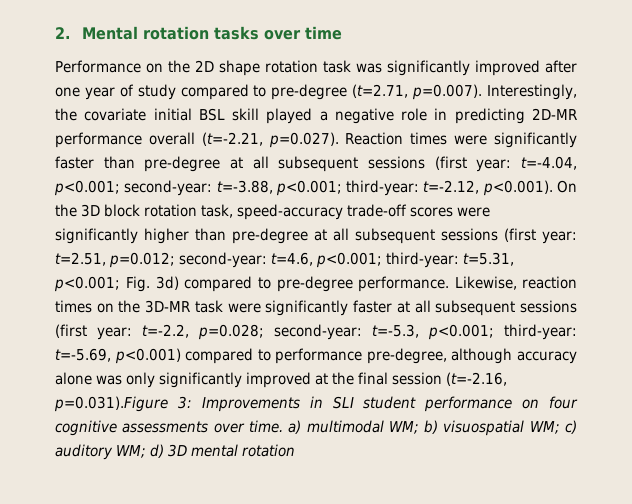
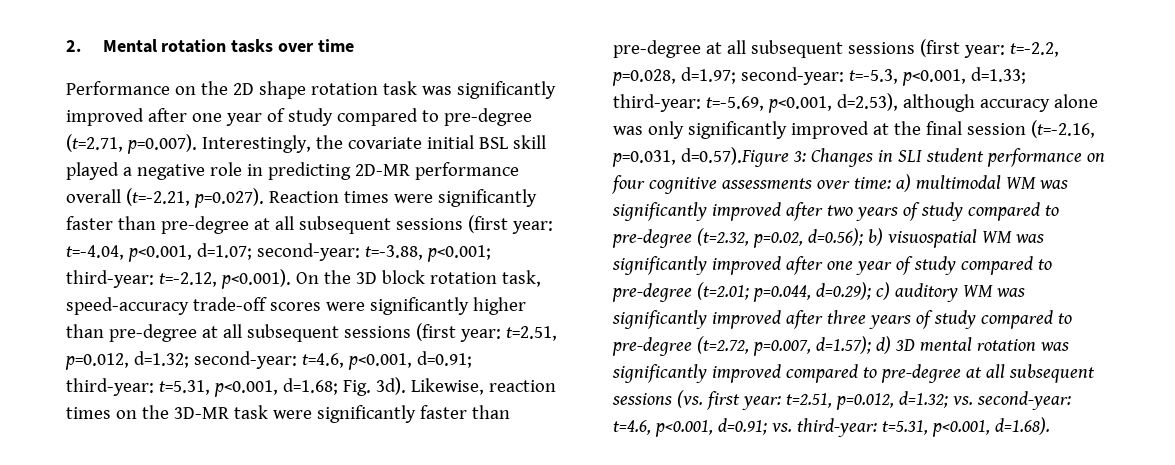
- t=-4.04, p<0.001;
+ t=-4.04, p<0.001, d=1.07;
- t=2.51, p=0.012; second-year: t=4.6, p<0.001; third-year: t=5.31, p<0.001; Fig. 3d) compared to pre-degree performance.
+ t=2.51, p=0.012, d=1.32; second-year: t=4.6, p<0.001, d=0.91; third-year: t=5.31, p<0.001, d=1.68; Fig. 3d).
- Likewise, reaction times on the 3D-MR task were significantly faster at all subsequent sessions (first year: t=-2.2, p=0.028; second-year: t=-5.3, p<0.001; third-year: t=-5.69, p<0.001) compared to performance pre-degree, although accuracy alone was only significantly improved at the final session (t=-2.16, p=0.031).Figure 3: Improvements in SLI student performance on four cognitive assessments over time. a) multimodal WM; b) visuospatial WM; c) auditory WM; d) 3D mental rotation
+ Likewise, reaction times on the 3D-MR task were significantly faster than pre-degree at all subsequent sessions (first year: t=-2.2, p=0.028, d=1.97; second-year: t=-5.3, p<0.001, d=1.33; third-year: t=-5.69, p<0.001, d=2.53), although accuracy alone was only significantly improved at the final session (t=-2.16, p=0.031, d=0.57).Figure 3: Changes in SLI student performance on four cognitive assessments over time: a) multimodal WM was significantly improved after two years of study compared to pre-degree (t=2.32, p=0.02, d=0.56); b) visuospatial WM was significantly improved after one year of study compared to pre-degree (t=2.01; p=0.044, d=0.29); c) auditory WM was significantly improved after three years of study compared to pre-degree (t=2.72, p=0.007, d=1.57); d) 3D mental rotation was significantly improved compared to pre-degree at all subsequent sessions (vs. first year: t=2.51, p=0.012, d=1.32; vs. second-year: t=4.6, p<0.001, d=0.91; vs. third-year: t=5.31, p<0.001, d=1.68).

